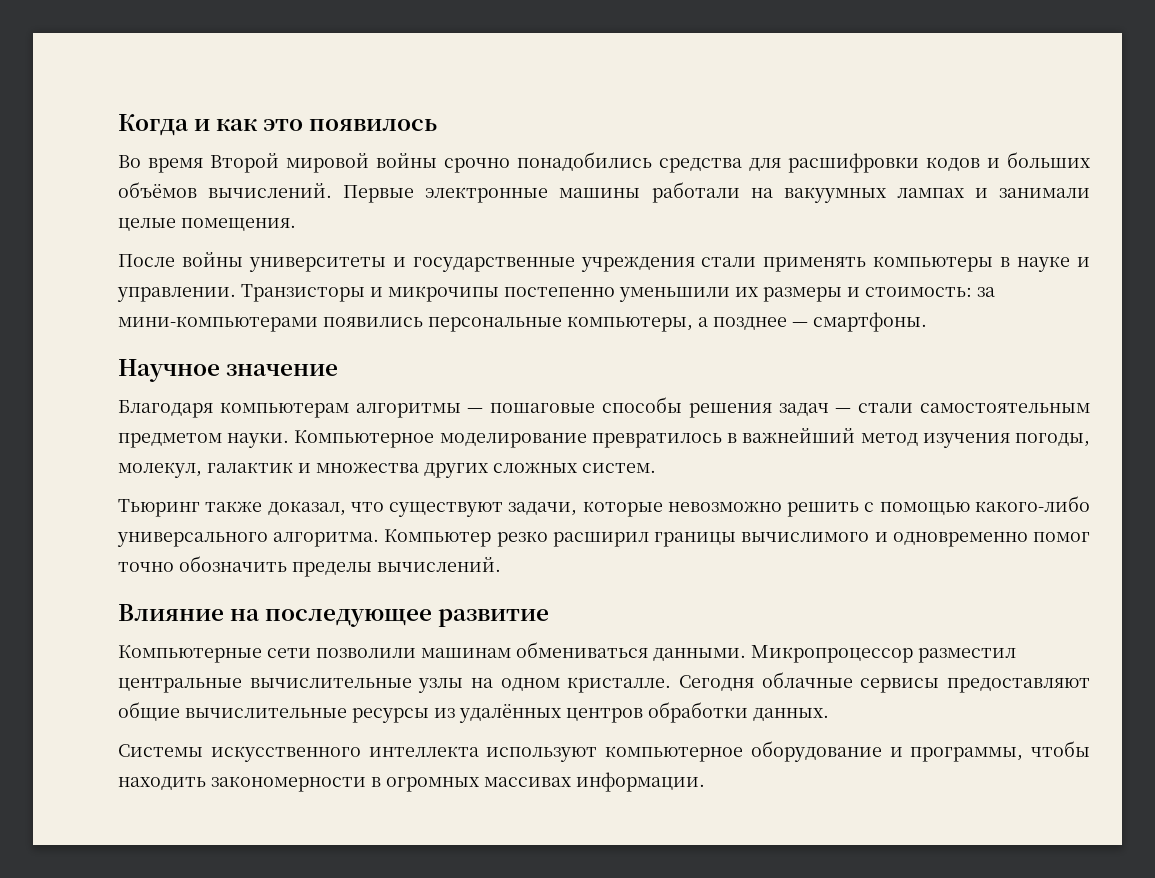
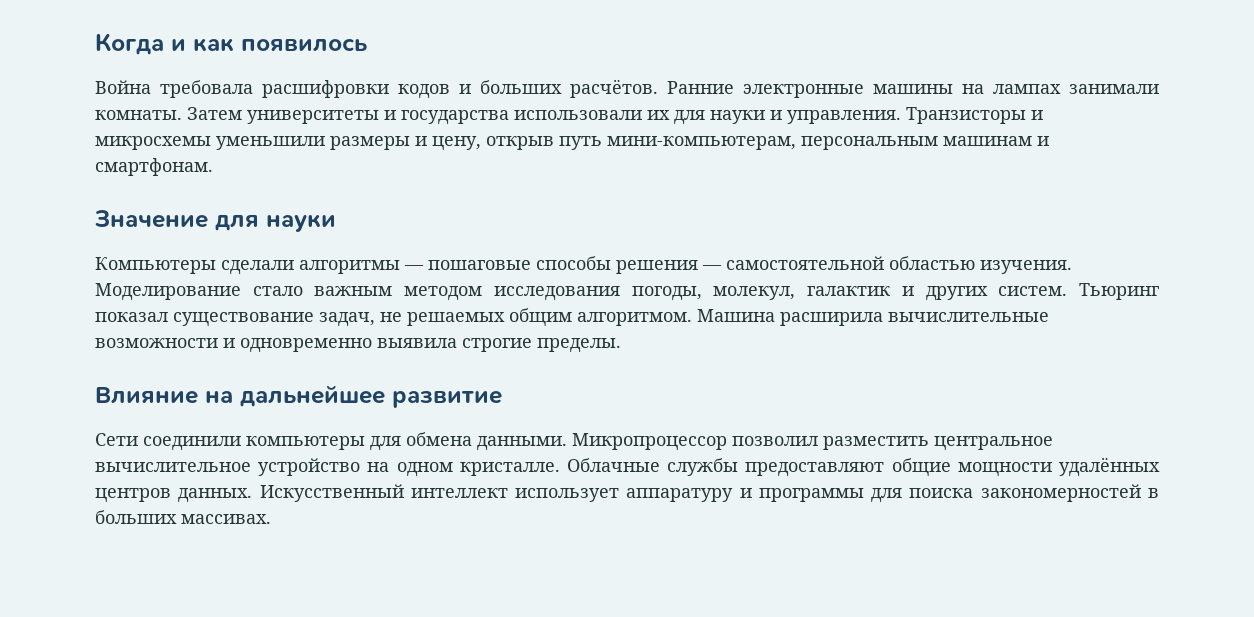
- Когда и как это появилось
+ Когда и как появилось
- Во время Второй мировой войны срочно понадобились средства для расшифровки кодов и больших объёмов вычислений. Первые электронные машины работали на вакуумных лампах и занимали целые помещения.
- После войны университеты и государственные учреждения стали применять компьютеры в науке и управлении. Транзисторы и микрочипы постепенно уменьшили их размеры и стоимость: за мини-компьютерами появились персональные компьютеры, а позднее — смартфоны.
- Научное значение
- Благодаря компьютерам алгоритмы — пошаговые способы решения задач — стали самостоятельным предметом науки. Компьютерное моделирование превратилось в важнейший метод изучения погоды, молекул, галактик и множества других сложных систем.
- Тьюринг также доказал, что существуют задачи, которые невозможно решить с помощью какого-либо универсального алгоритма. Компьютер резко расширил границы вычислимого и одновременно помог точно обозначить пределы вычислений.
+ Война требовала расшифровки кодов и больших расчётов. Ранние электронные машины на лампах занимали комнаты. Затем университеты и государства использовали их для науки и управления. Транзисторы и микросхемы уменьшили размеры и цену, открыв путь мини-компьютерам, персональным машинам и смартфонам.
+ Значение для науки
+ Компьютеры сделали алгоритмы — пошаговые способы решения — самостоятельной областью изучения. Моделирование стало важным методом исследования погоды, молекул, галактик и других систем. Тьюринг показал существование задач, не решаемых общим алгоритмом. Машина расширила вычислительные возможности и одновременно выявила строгие пределы.
- Влияние на последующее развитие
+ Влияние на дальнейшее развитие
- Компьютерные сети позволили машинам обмениваться данными. Микропроцессор разместил центральные вычислительные узлы на одном кристалле. Сегодня облачные сервисы предоставляют общие вычислительные ресурсы из удалённых центров обработки данных.
- Системы искусственного интеллекта используют компьютерное оборудование и программы, чтобы находить закономерности в огромных массивах информации.
+ Сети соединили компьютеры для обмена данными. Микропроцессор позволил разместить центральное вычислительное устройство на одном кристалле. Облачные службы предоставляют общие мощности удалённых центров данных. Искусственный интеллект использует аппаратуру и программы для поиска закономерностей в больших массивах.

